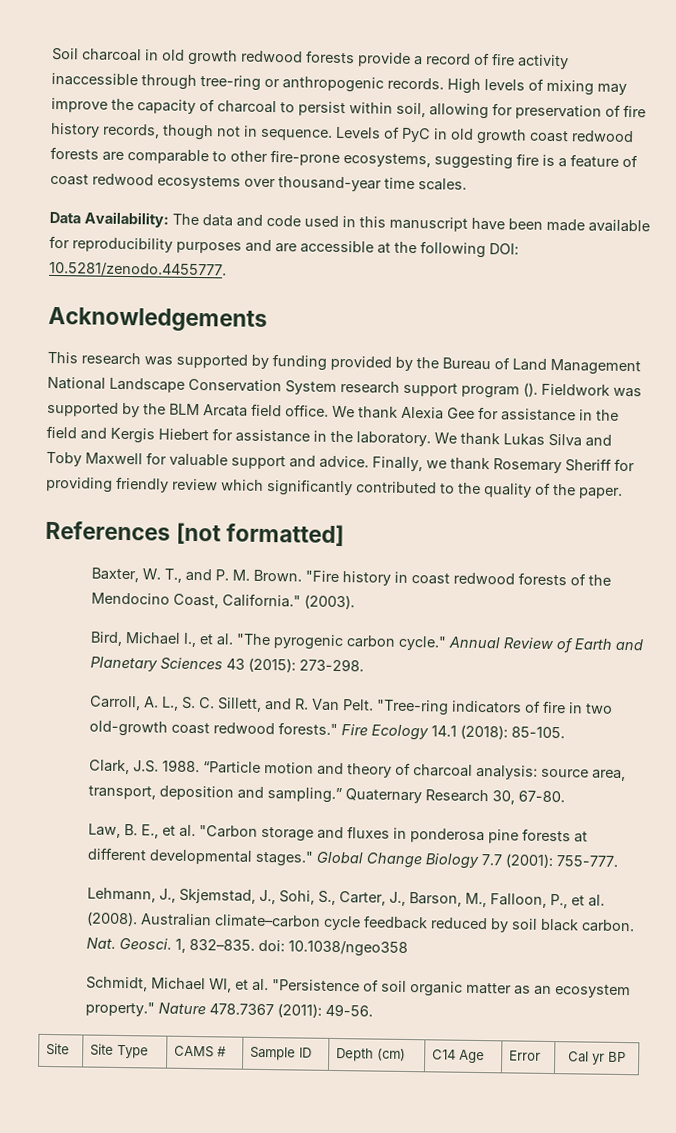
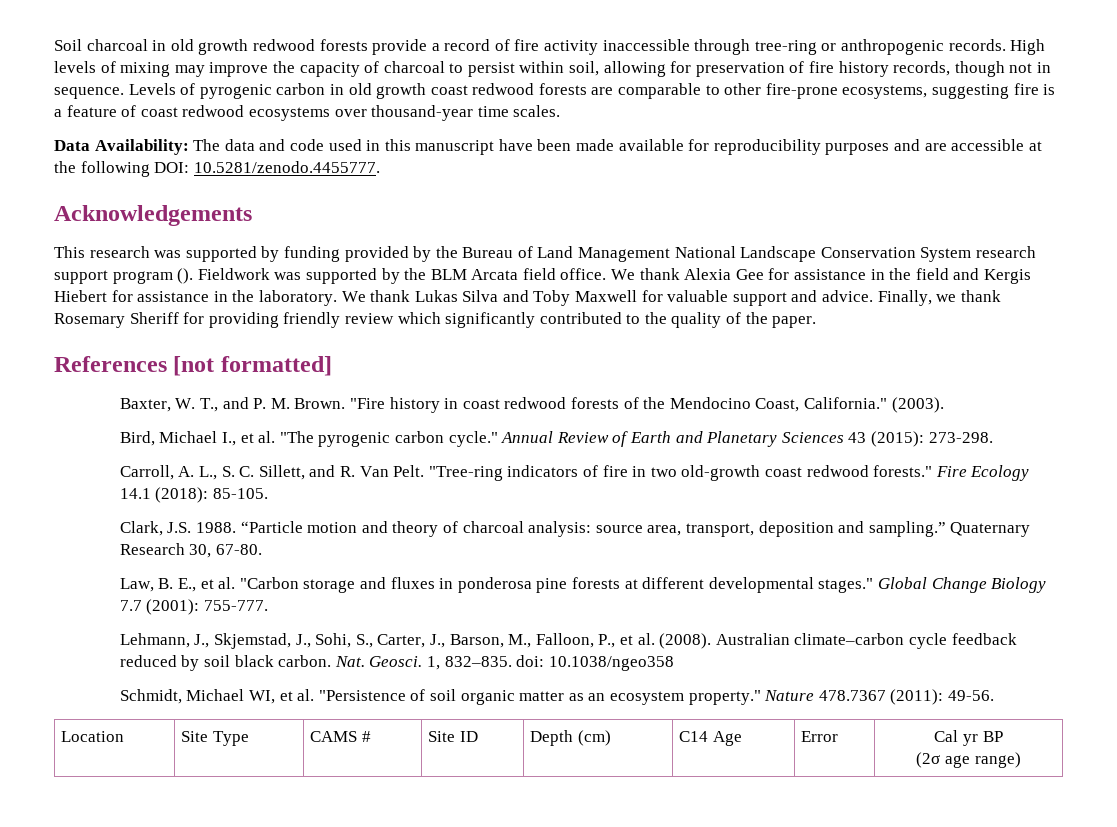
- Levels of PyC in old growth coast redwood forests are comparable to other fire-prone ecosystems, suggesting fire is a feature of coast redwood ecosystems over thousand-year time scales.
+ Levels of pyrogenic carbon in old growth coast redwood forests are comparable to other fire-prone ecosystems, suggesting fire is a feature of coast redwood ecosystems over thousand-year time scales.
- Site | Site Type | CAMS # | Sample ID | Depth (cm) | C14 Age | Error | Cal yr BP
+ Location | Site Type | CAMS # | Site ID | Depth (cm) | C14 Age | Error | Cal yr BP
+ (2σ age range)

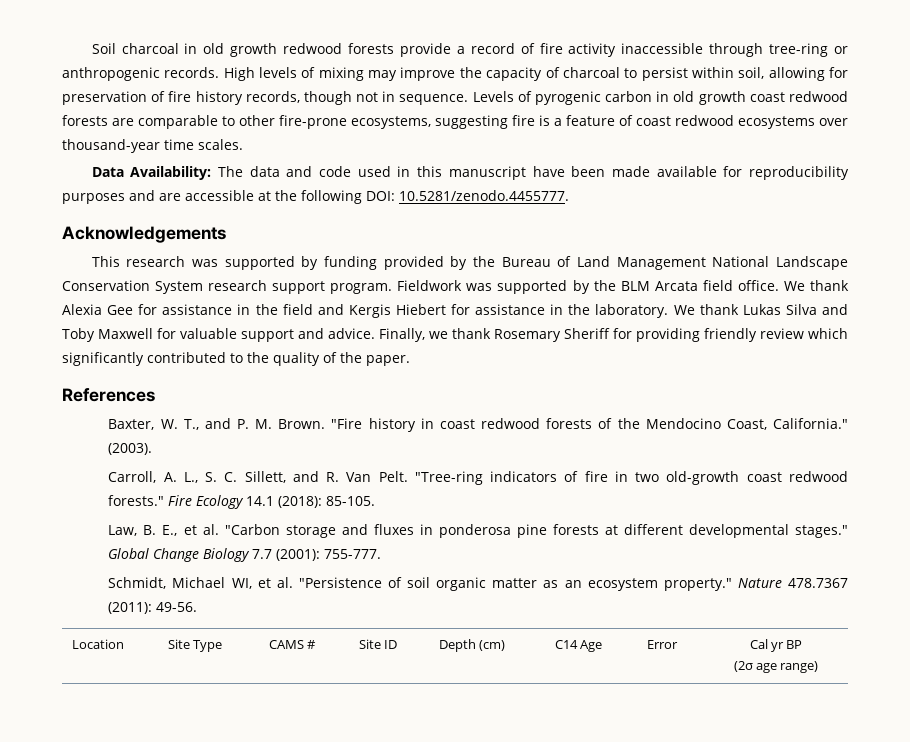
- This research was supported by funding provided by the Bureau of Land Management National Landscape Conservation System research support program ().
+ This research was supported by funding provided by the Bureau of Land Management National Landscape Conservation System research support program.
- References [not formatted]
+ References
- Bird, Michael I., et al. "The pyrogenic carbon cycle." Annual Review of Earth and Planetary Sciences 43 (2015): 273-298.
- Clark, J.S. 1988. “Particle motion and theory of charcoal analysis: source area, transport, deposition and sampling.” Quaternary Research 30, 67-80.
- Lehmann, J., Skjemstad, J., Sohi, S., Carter, J., Barson, M., Falloon, P., et al. (2008). Australian climate–carbon cycle feedback reduced by soil black carbon. Nat. Geosci. 1, 832–835. doi: 10.1038/ngeo358

